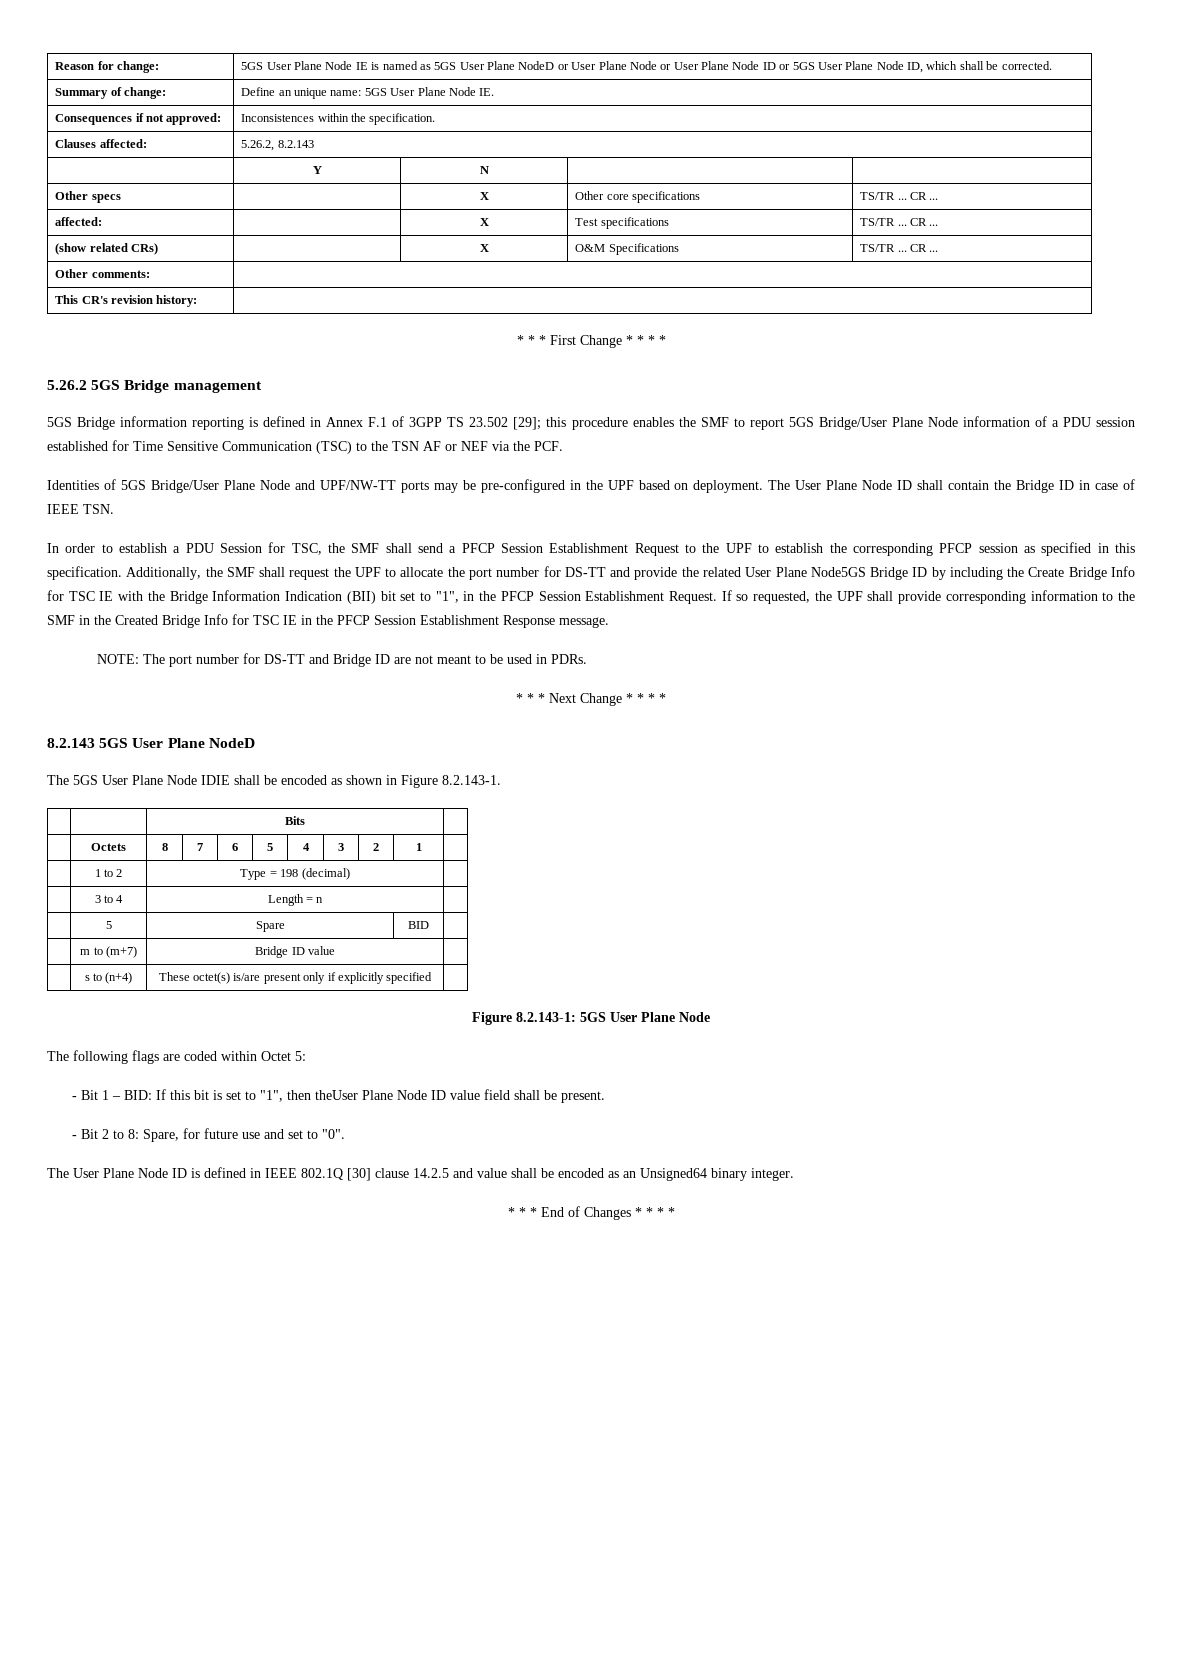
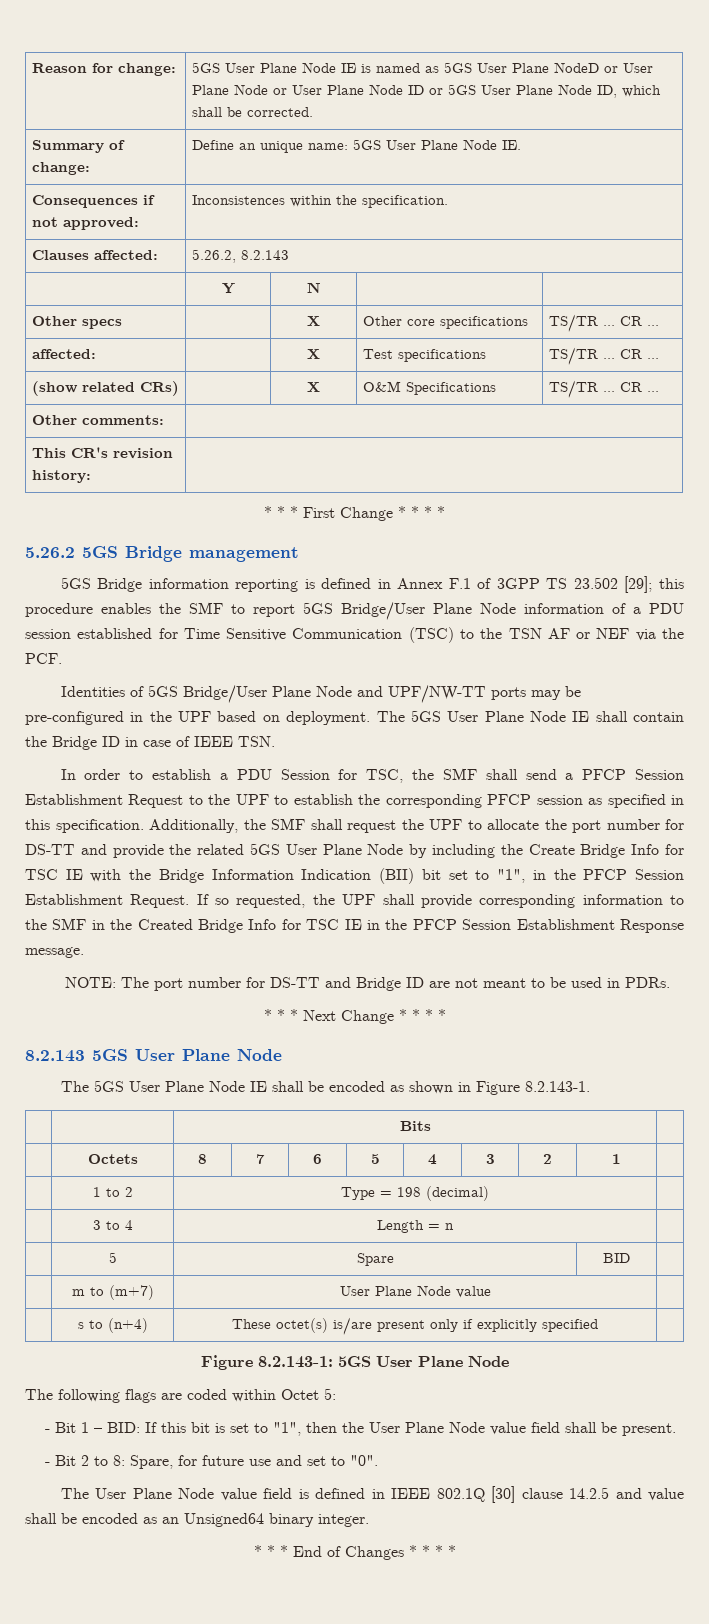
- The User Plane Node ID shall contain the Bridge ID in case of IEEE TSN.
+ The 5GS User Plane Node IE shall contain the Bridge ID in case of IEEE TSN.
- Additionally, the SMF shall request the UPF to allocate the port number for DS-TT and provide the related User Plane Node5GS Bridge ID by including the Create Bridge Info for TSC IE with the Bridge Information Indication (BII) bit set to "1", in the PFCP Session Establishment Request.
+ Additionally, the SMF shall request the UPF to allocate the port number for DS-TT and provide the related 5GS User Plane Node by including the Create Bridge Info for TSC IE with the Bridge Information Indication (BII) bit set to "1", in the PFCP Session Establishment Request.
- 8.2.143 5GS User Plane NodeD
- The 5GS User Plane Node IDIE shall be encoded as shown in Figure 8.2.143-1.
+ 8.2.143 5GS User Plane Node
+ The 5GS User Plane Node IE shall be encoded as shown in Figure 8.2.143-1.
- | m to (m+7) | Bridge ID value |
+ | m to (m+7) | User Plane Node value |
- - Bit 1 – BID: If this bit is set to "1", then theUser Plane Node ID value field shall be present.
+ - Bit 1 – BID: If this bit is set to "1", then the User Plane Node value field shall be present.
- The User Plane Node ID is defined in IEEE 802.1Q [30] clause 14.2.5 and value shall be encoded as an Unsigned64 binary integer.
+ The User Plane Node value field is defined in IEEE 802.1Q [30] clause 14.2.5 and value shall be encoded as an Unsigned64 binary integer.

